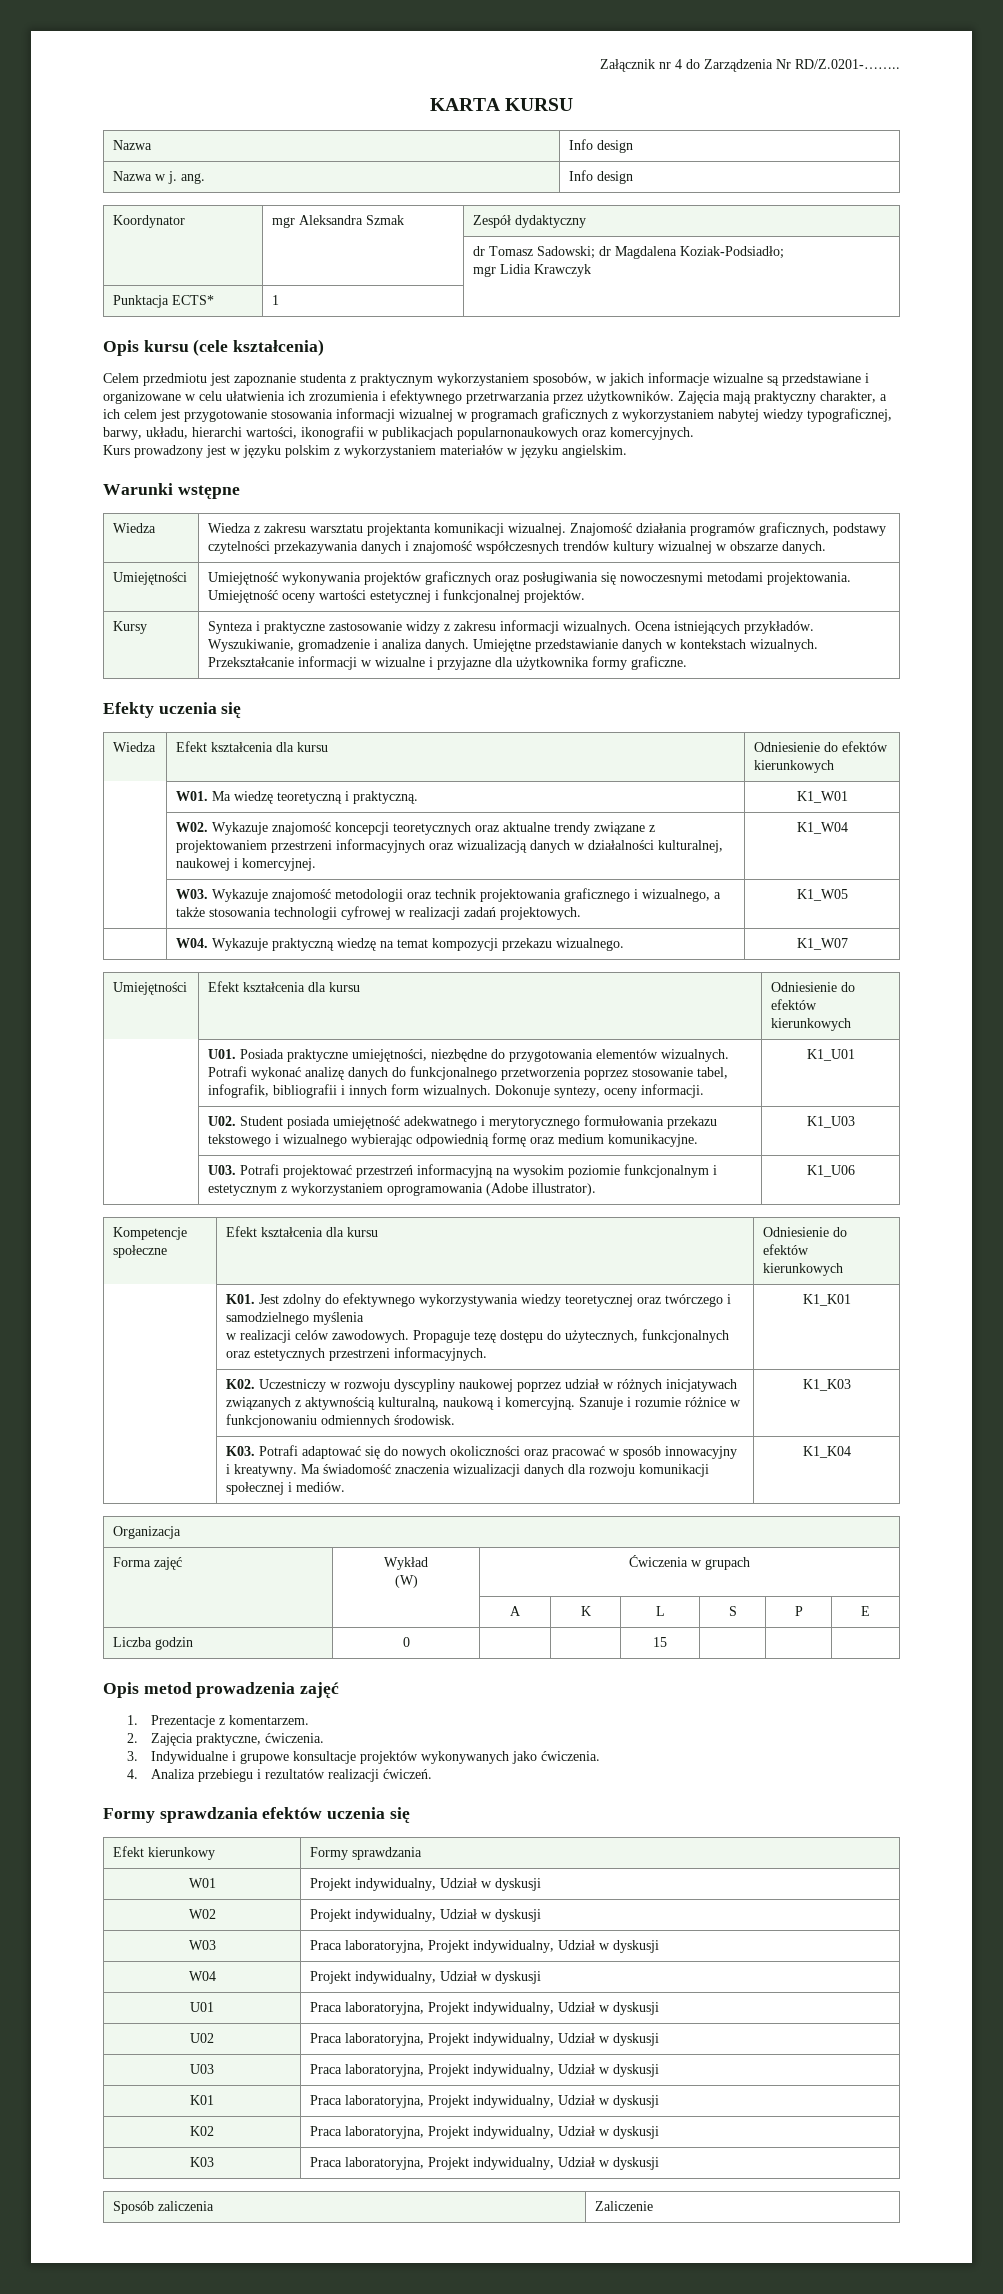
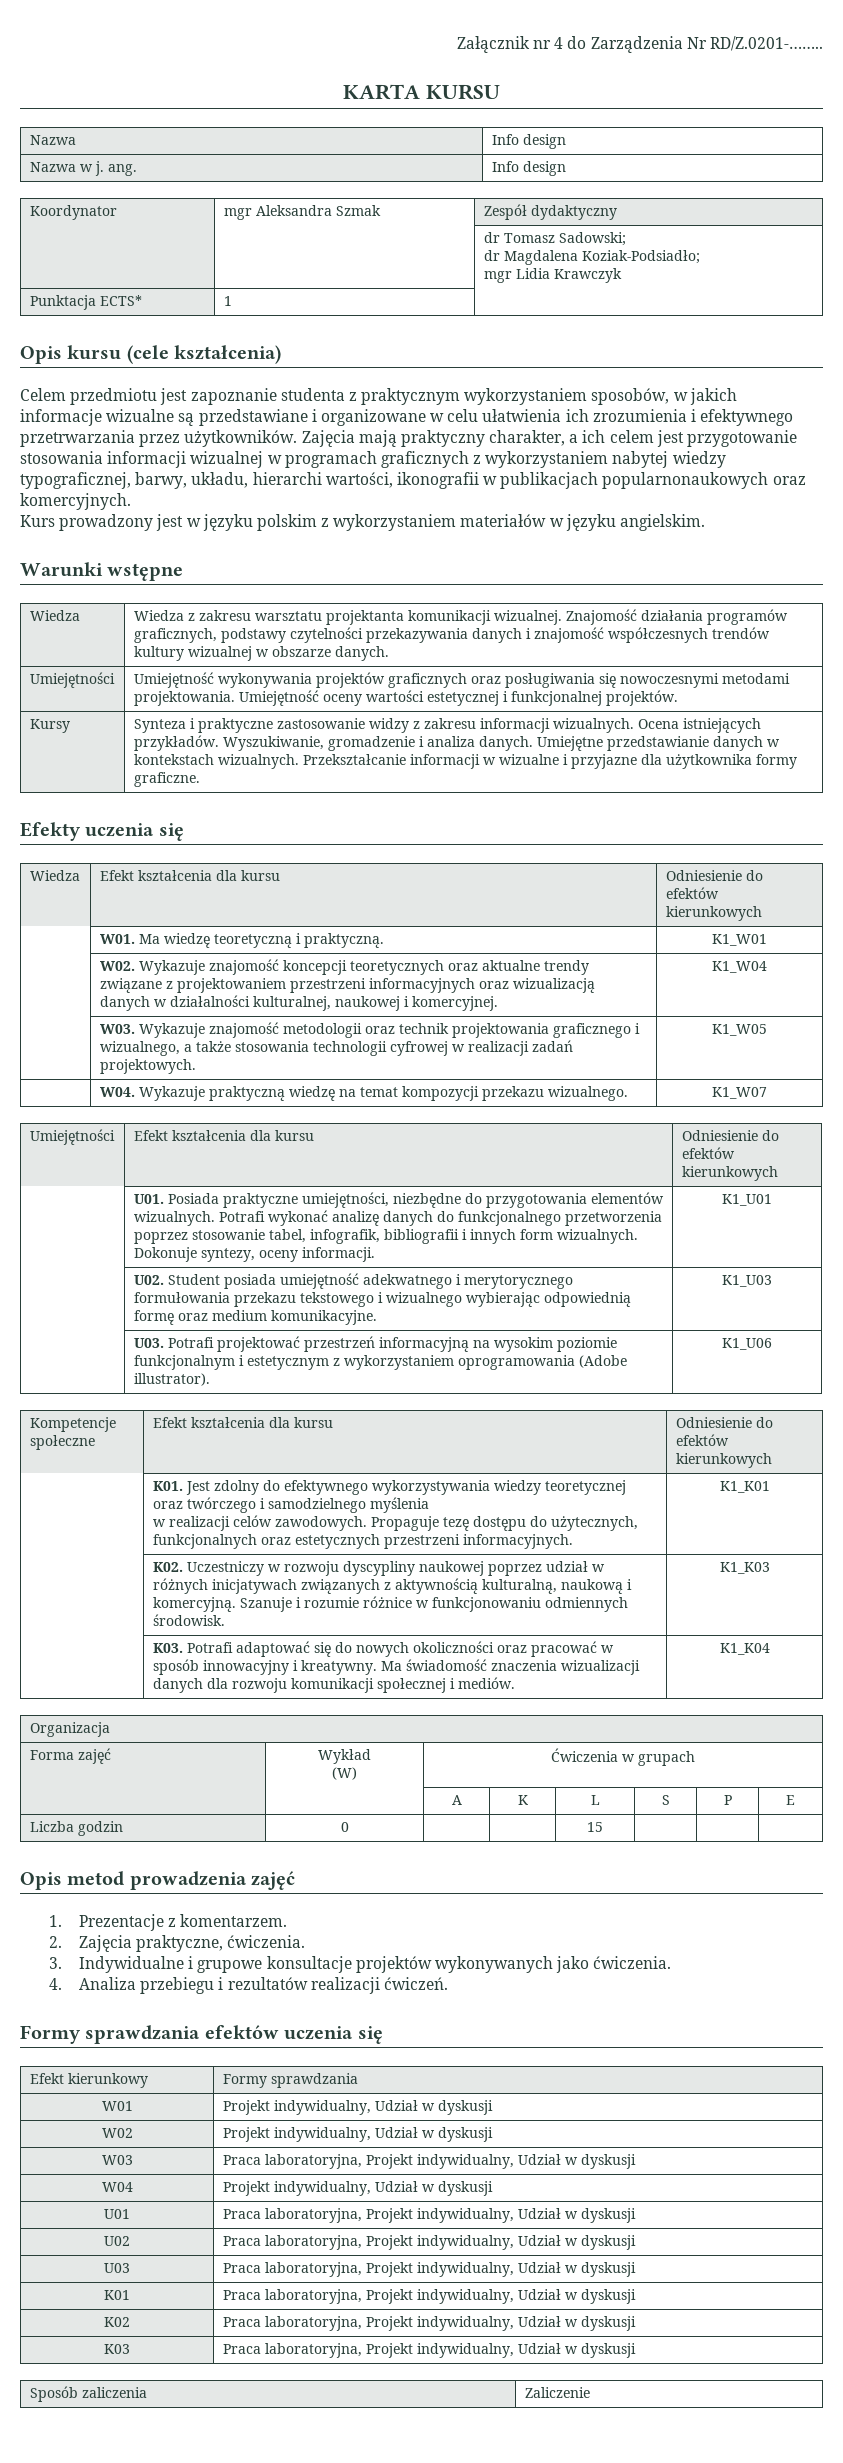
- | | dr Tomasz Sadowski; dr Magdalena Koziak-Podsiadło;
+ | | dr Tomasz Sadowski;
+ dr Magdalena Koziak-Podsiadło;

